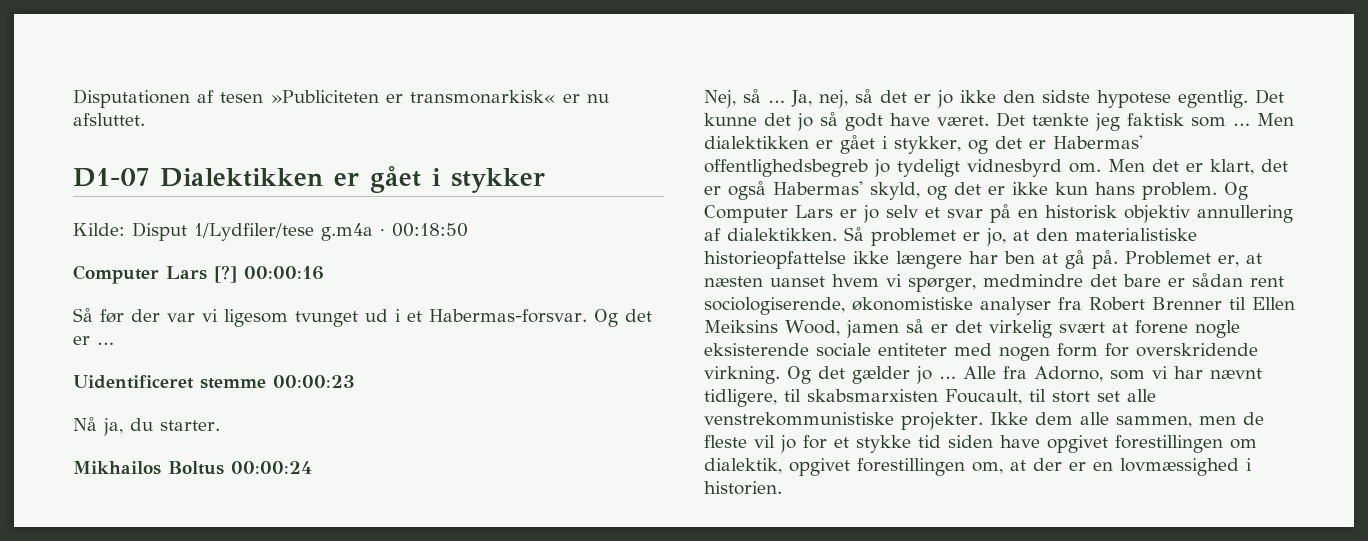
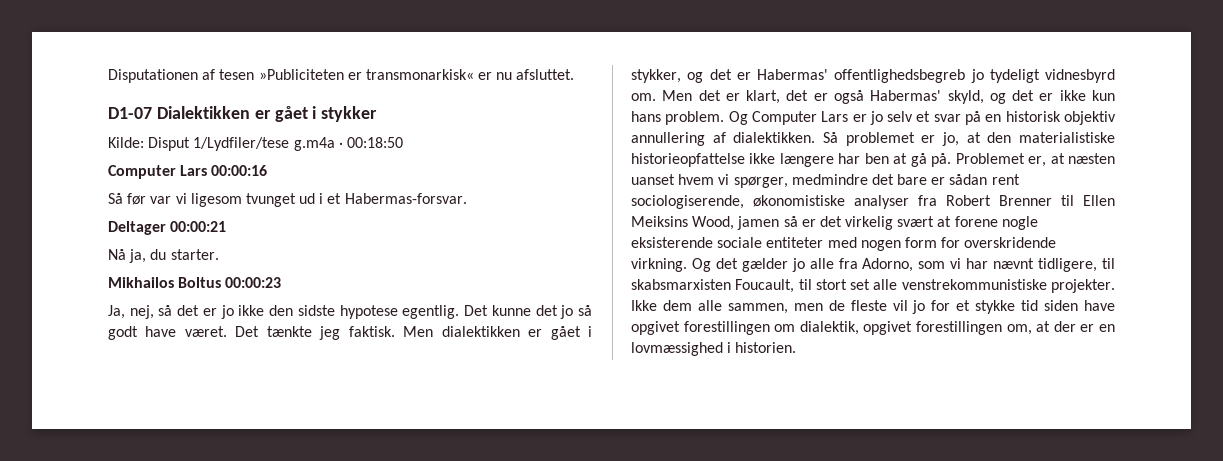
- Computer Lars [?] 00:00:16
+ Computer Lars 00:00:16
- Så før der var vi ligesom tvunget ud i et Habermas-forsvar. Og det er …
- Uidentificeret stemme 00:00:23
+ Så før var vi ligesom tvunget ud i et Habermas-forsvar.
+ Deltager 00:00:21
- Mikhailos Boltus 00:00:24
- Nej, så … Ja, nej, så det er jo ikke den sidste hypotese egentlig.
+ Mikhailos Boltus 00:00:23
+ Ja, nej, så det er jo ikke den sidste hypotese egentlig.
- Det tænkte jeg faktisk som …
+ Det tænkte jeg faktisk.
- Og det gælder jo … Alle fra Adorno, som vi har nævnt tidligere, til skabsmarxisten Foucault, til stort set alle venstrekommunistiske projekter.
+ Og det gælder jo alle fra Adorno, som vi har nævnt tidligere, til skabsmarxisten Foucault, til stort set alle venstrekommunistiske projekter.

